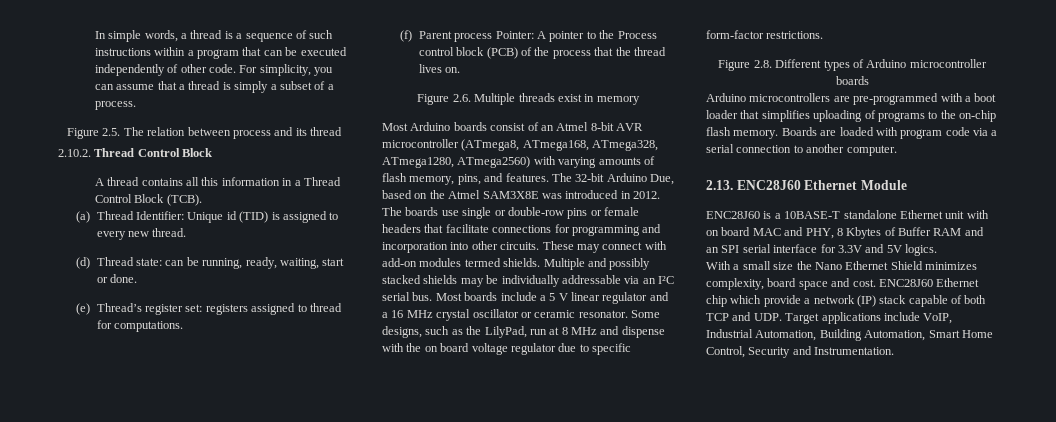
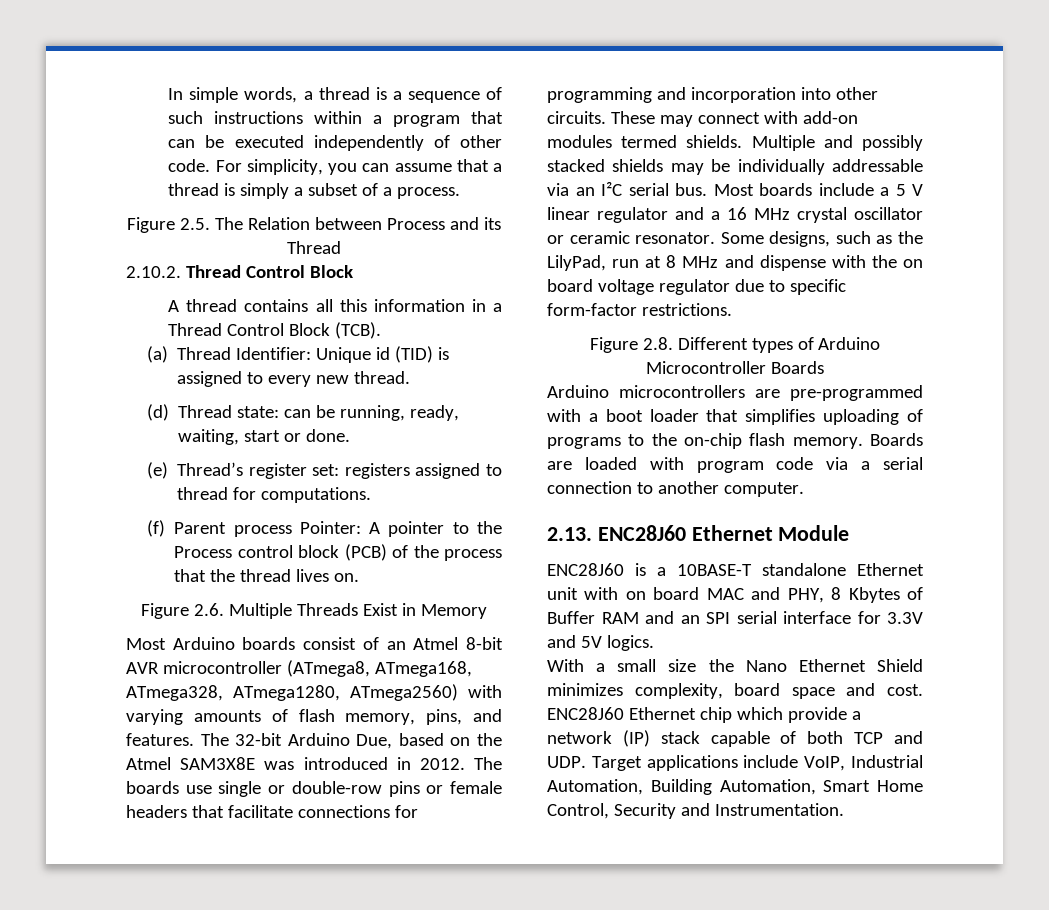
- Figure 2.5. The relation between process and its thread
+ Figure 2.5. The Relation between Process and its Thread
- Figure 2.6. Multiple threads exist in memory
+ Figure 2.6. Multiple Threads Exist in Memory
- Figure 2.8. Different types of Arduino microcontroller boards
+ Figure 2.8. Different types of Arduino Microcontroller Boards

